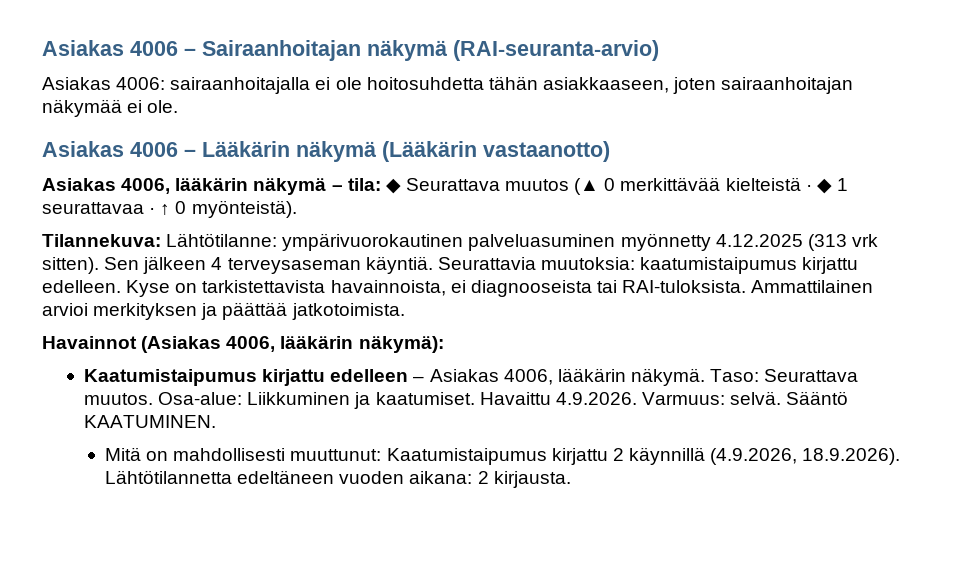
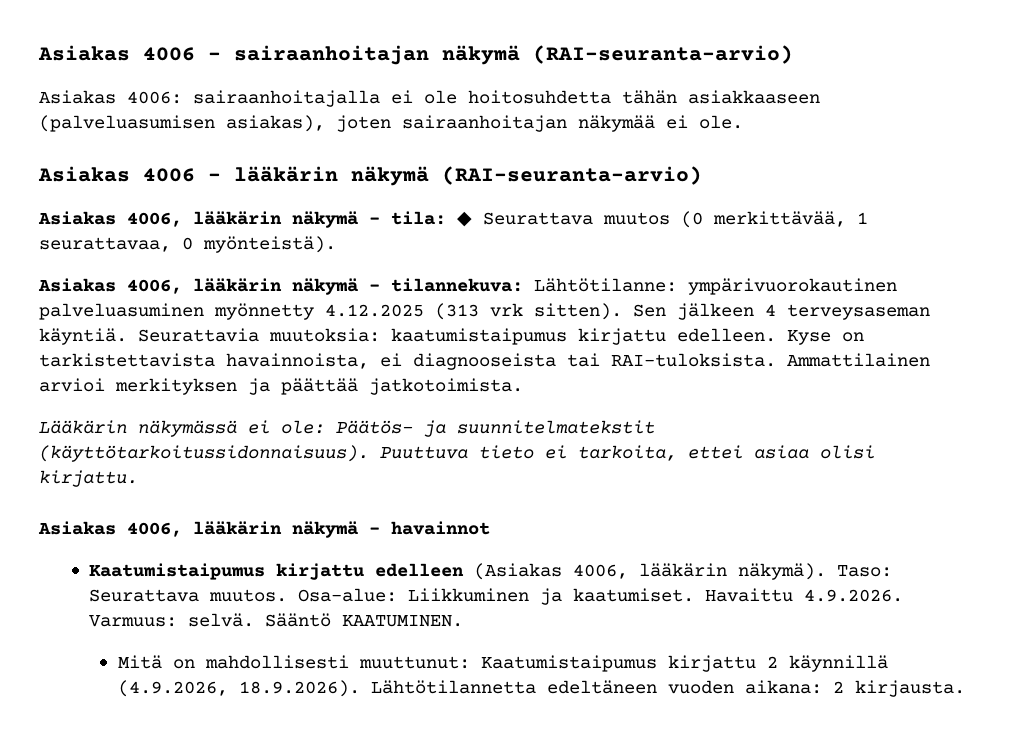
- Asiakas 4006 – Sairaanhoitajan näkymä (RAI-seuranta-arvio)
+ Asiakas 4006 – sairaanhoitajan näkymä (RAI-seuranta-arvio)
- Asiakas 4006: sairaanhoitajalla ei ole hoitosuhdetta tähän asiakkaaseen, joten sairaanhoitajan näkymää ei ole.
+ Asiakas 4006: sairaanhoitajalla ei ole hoitosuhdetta tähän asiakkaaseen (palveluasumisen asiakas), joten sairaanhoitajan näkymää ei ole.
- Asiakas 4006 – Lääkärin näkymä (Lääkärin vastaanotto)
+ Asiakas 4006 – lääkärin näkymä (RAI-seuranta-arvio)
- Asiakas 4006, lääkärin näkymä – tila: ◆ Seurattava muutos (▲ 0 merkittävää kielteistä · ◆ 1 seurattavaa · ↑ 0 myönteistä).
- Tilannekuva: Lähtötilanne: ympärivuorokautinen palveluasuminen myönnetty 4.12.2025 (313 vrk sitten).
+ Asiakas 4006, lääkärin näkymä – tila: ◆ Seurattava muutos (0 merkittävää, 1 seurattavaa, 0 myönteistä).
+ Asiakas 4006, lääkärin näkymä – tilannekuva: Lähtötilanne: ympärivuorokautinen palveluasuminen myönnetty 4.12.2025 (313 vrk sitten).
- Havainnot (Asiakas 4006, lääkärin näkymä):
+ Lääkärin näkymässä ei ole: Päätös- ja suunnitelmatekstit (käyttötarkoitussidonnaisuus). Puuttuva tieto ei tarkoita, ettei asiaa olisi kirjattu.
+ Asiakas 4006, lääkärin näkymä – havainnot
- Kaatumistaipumus kirjattu edelleen – Asiakas 4006, lääkärin näkymä.
+ Kaatumistaipumus kirjattu edelleen (Asiakas 4006, lääkärin näkymä).

